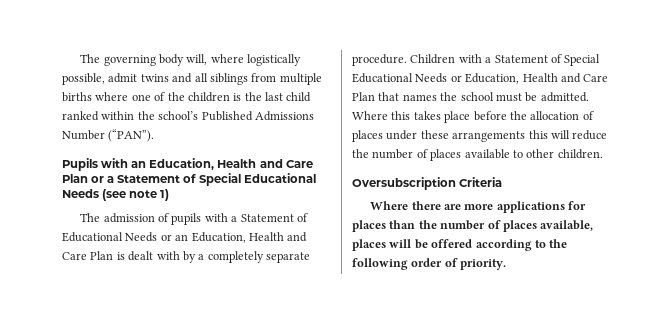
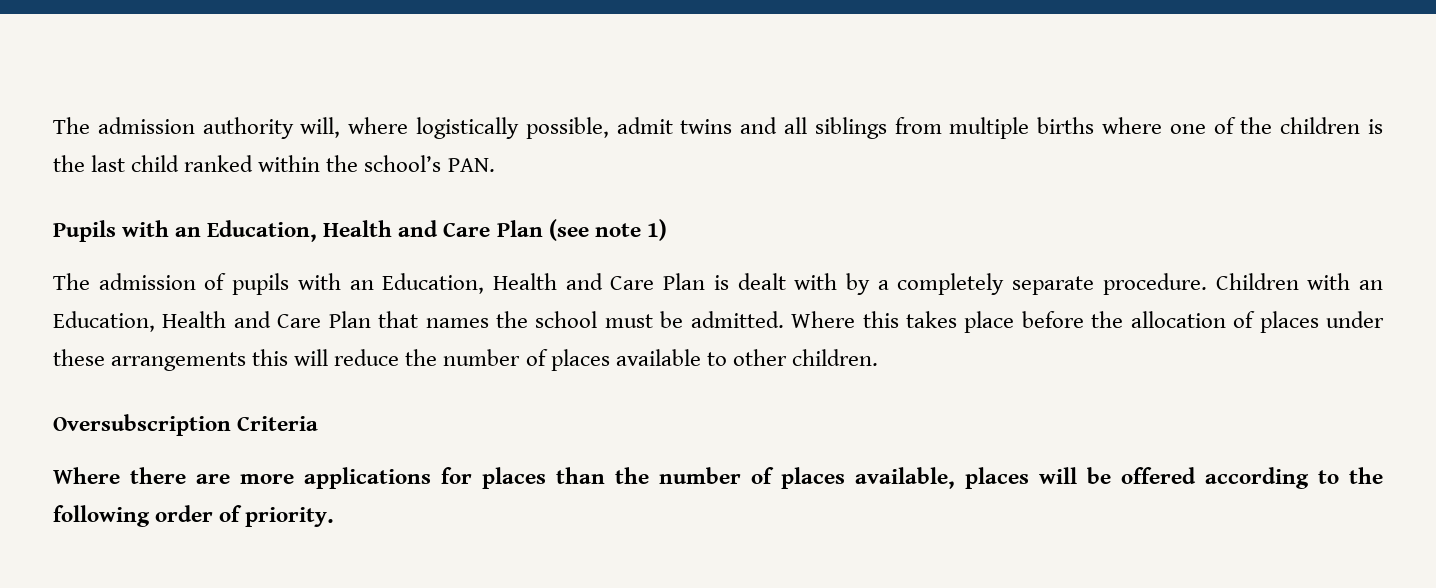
- The governing body will, where logistically possible, admit twins and all siblings from multiple births where one of the children is the last child ranked within the school’s Published Admissions Number (“PAN”).
+ The admission authority will, where logistically possible, admit twins and all siblings from multiple births where one of the children is the last child ranked within the school’s PAN.
- Pupils with an Education, Health and Care Plan or a Statement of Special Educational Needs (see note 1)
+ Pupils with an Education, Health and Care Plan (see note 1)
- The admission of pupils with a Statement of Educational Needs or an Education, Health and Care Plan is dealt with by a completely separate procedure.
+ The admission of pupils with an Education, Health and Care Plan is dealt with by a completely separate procedure.
- Children with a Statement of Special Educational Needs or Education, Health and Care Plan that names the school must be admitted.
+ Children with an Education, Health and Care Plan that names the school must be admitted.

